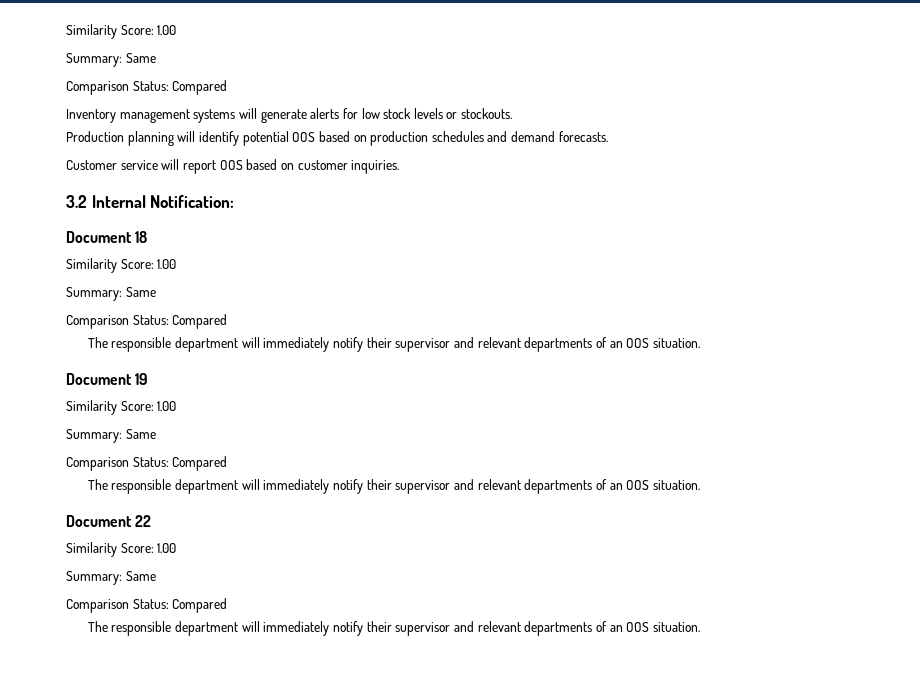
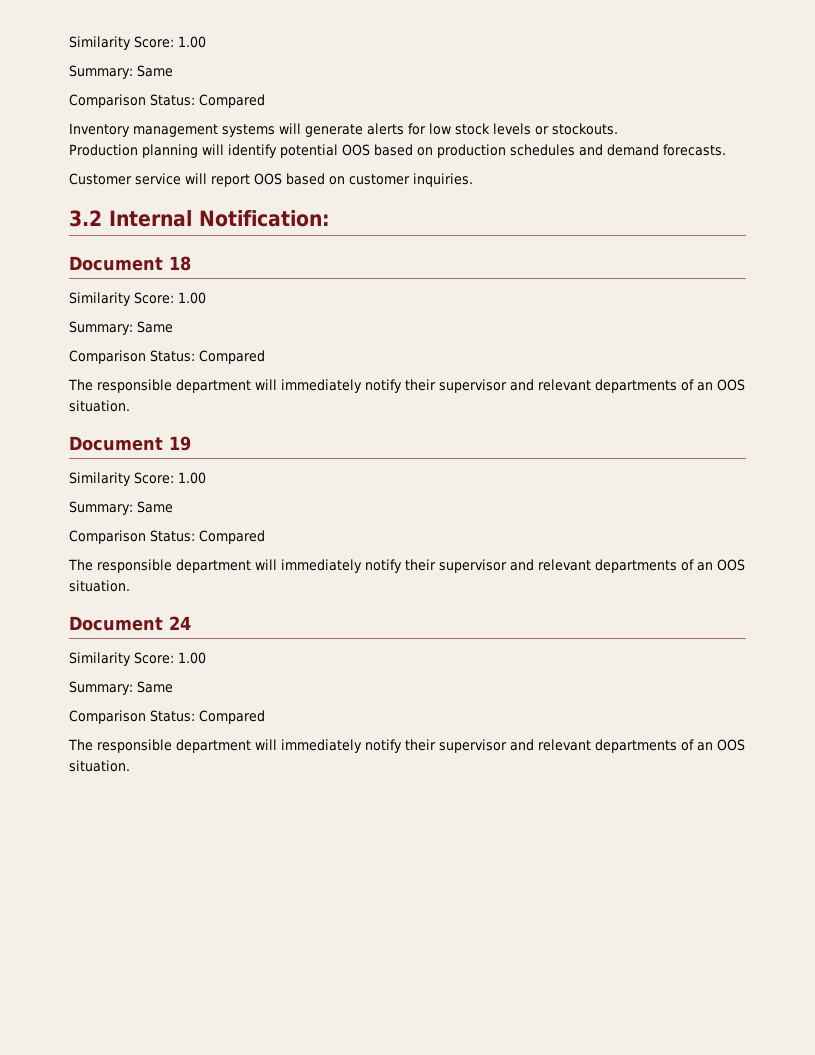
- Document 22
+ Document 24

